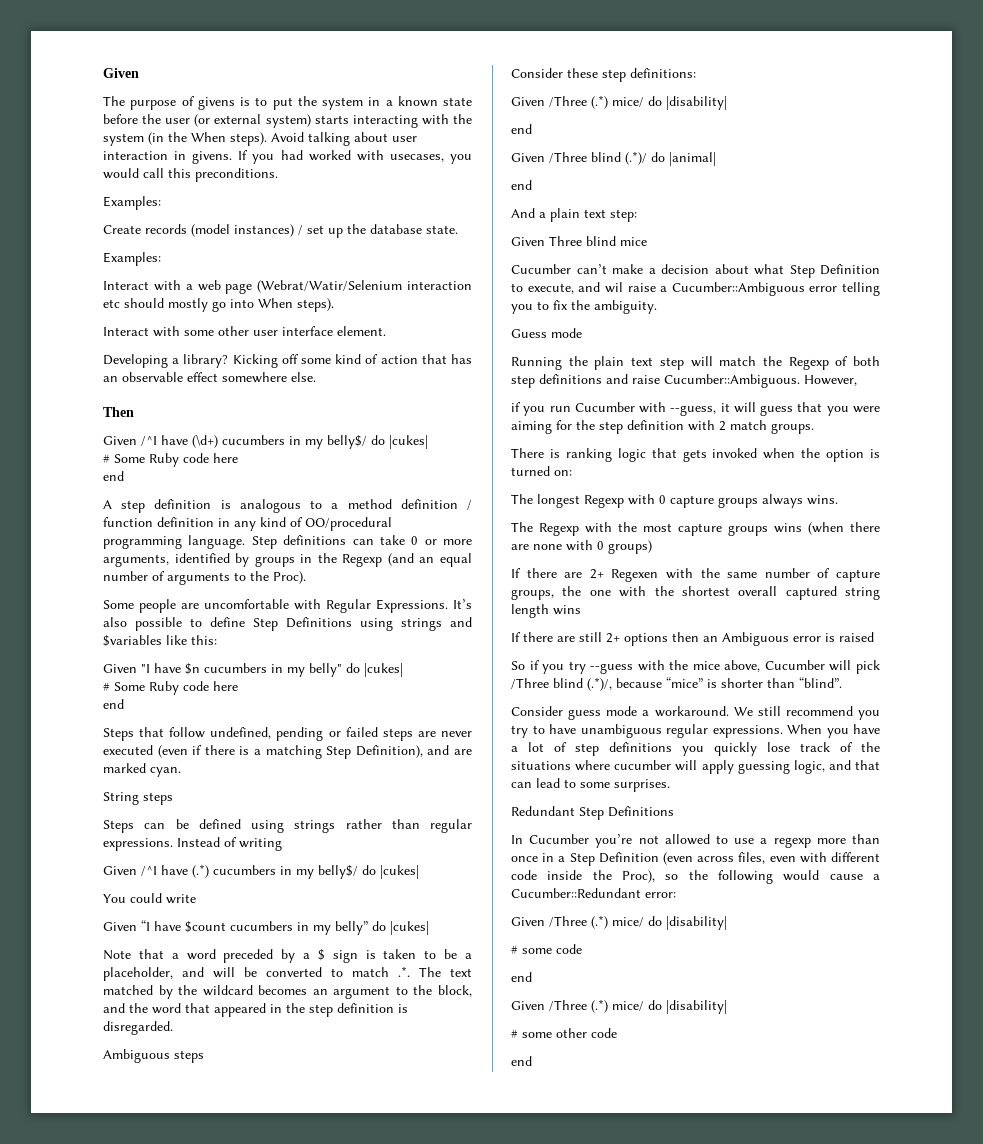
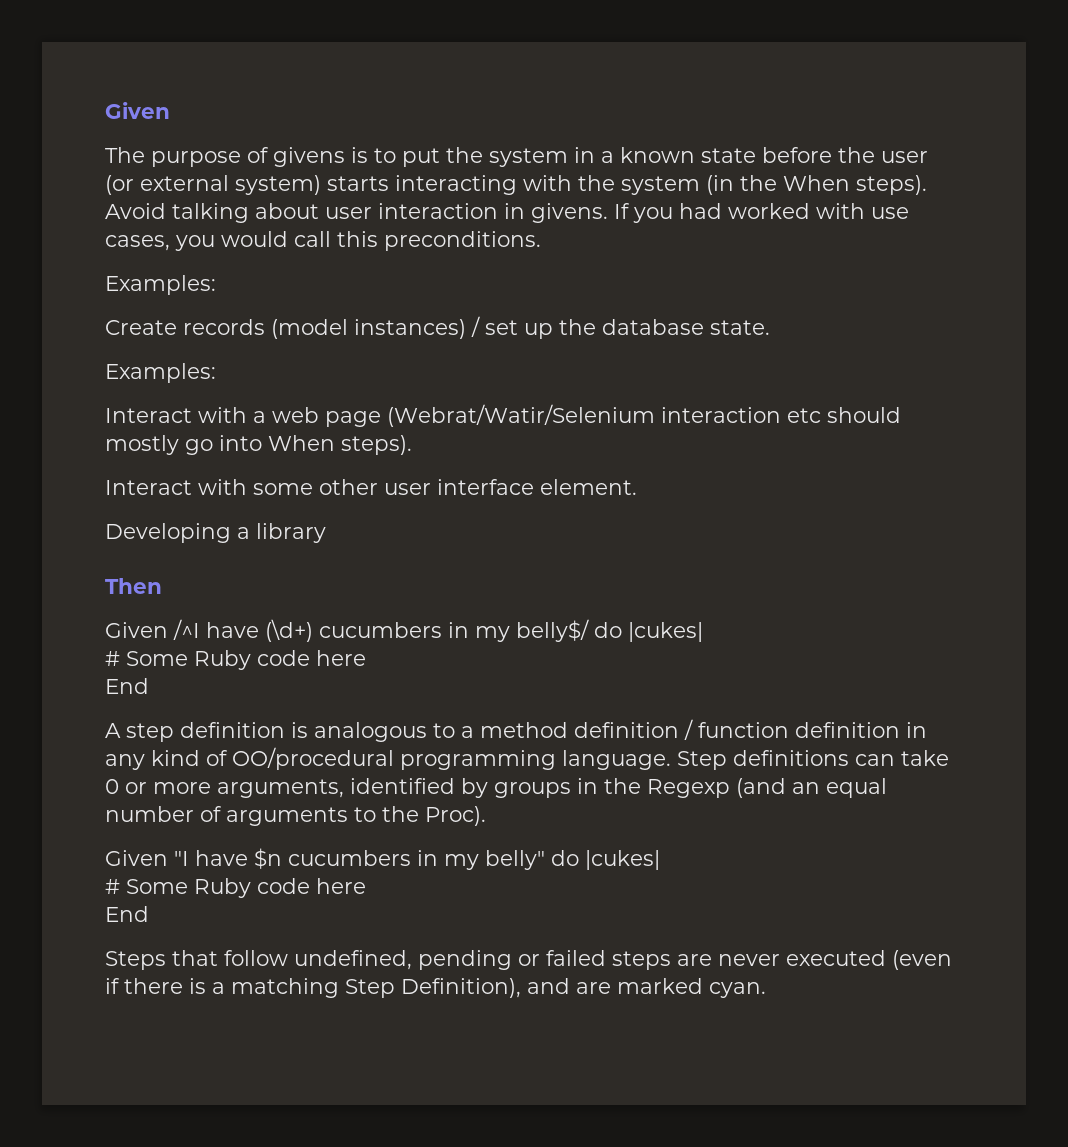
- If you had worked with usecases, you would call this preconditions.
+ If you had worked with use cases, you would call this preconditions.
- Developing a library? Kicking off some kind of action that has an observable effect somewhere else.
+ Developing a library
  Given /^I have (\d+) cucumbers in my belly$/ do |cukes|
  # Some Ruby code here
- end
+ End
- Some people are uncomfortable with Regular Expressions. It’s also possible to define Step Definitions using strings and $variables like this:
  Given "I have $n cucumbers in my belly" do |cukes|
  # Some Ruby code here
- end
+ End
- String steps
- Steps can be defined using strings rather than regular expressions. Instead of writing
- Given /^I have (.*) cucumbers in my belly$/ do |cukes|
- You could write
- Given “I have $count cucumbers in my belly” do |cukes|
- Note that a word preceded by a $ sign is taken to be a placeholder, and will be converted to match .*. The text matched by the wildcard becomes an argument to the block, and the word that appeared in the step definition is disregarded.
- Ambiguous steps
- Consider these step definitions:
- Given /Three (.*) mice/ do |disability|
- end
- Given /Three blind (.*)/ do |animal|
- end
- And a plain text step:
- Given Three blind mice
- Cucumber can’t make a decision about what Step Definition to execute, and wil raise a Cucumber::Ambiguous error telling you to fix the ambiguity.
- Guess mode
- Running the plain text step will match the Regexp of both step definitions and raise Cucumber::Ambiguous. However,
- if you run Cucumber with --guess, it will guess that you were aiming for the step definition with 2 match groups.
- There is ranking logic that gets invoked when the option is turned on:
- The longest Regexp with 0 capture groups always wins.
- The Regexp with the most capture groups wins (when there are none with 0 groups)
- If there are 2+ Regexen with the same number of capture groups, the one with the shortest overall captured string length wins
- If there are still 2+ options then an Ambiguous error is raised
- So if you try --guess with the mice above, Cucumber will pick /Three blind (.*)/, because “mice” is shorter than “blind”.
- Consider guess mode a workaround. We still recommend you try to have unambiguous regular expressions. When you have a lot of step definitions you quickly lose track of the situations where cucumber will apply guessing logic, and that can lead to some surprises.
- Redundant Step Definitions
- In Cucumber you’re not allowed to use a regexp more than once in a Step Definition (even across files, even with different code inside the Proc), so the following would cause a Cucumber::Redundant error:
- Given /Three (.*) mice/ do |disability|
- # some code
- end
- Given /Three (.*) mice/ do |disability|
- # some other code
- end

